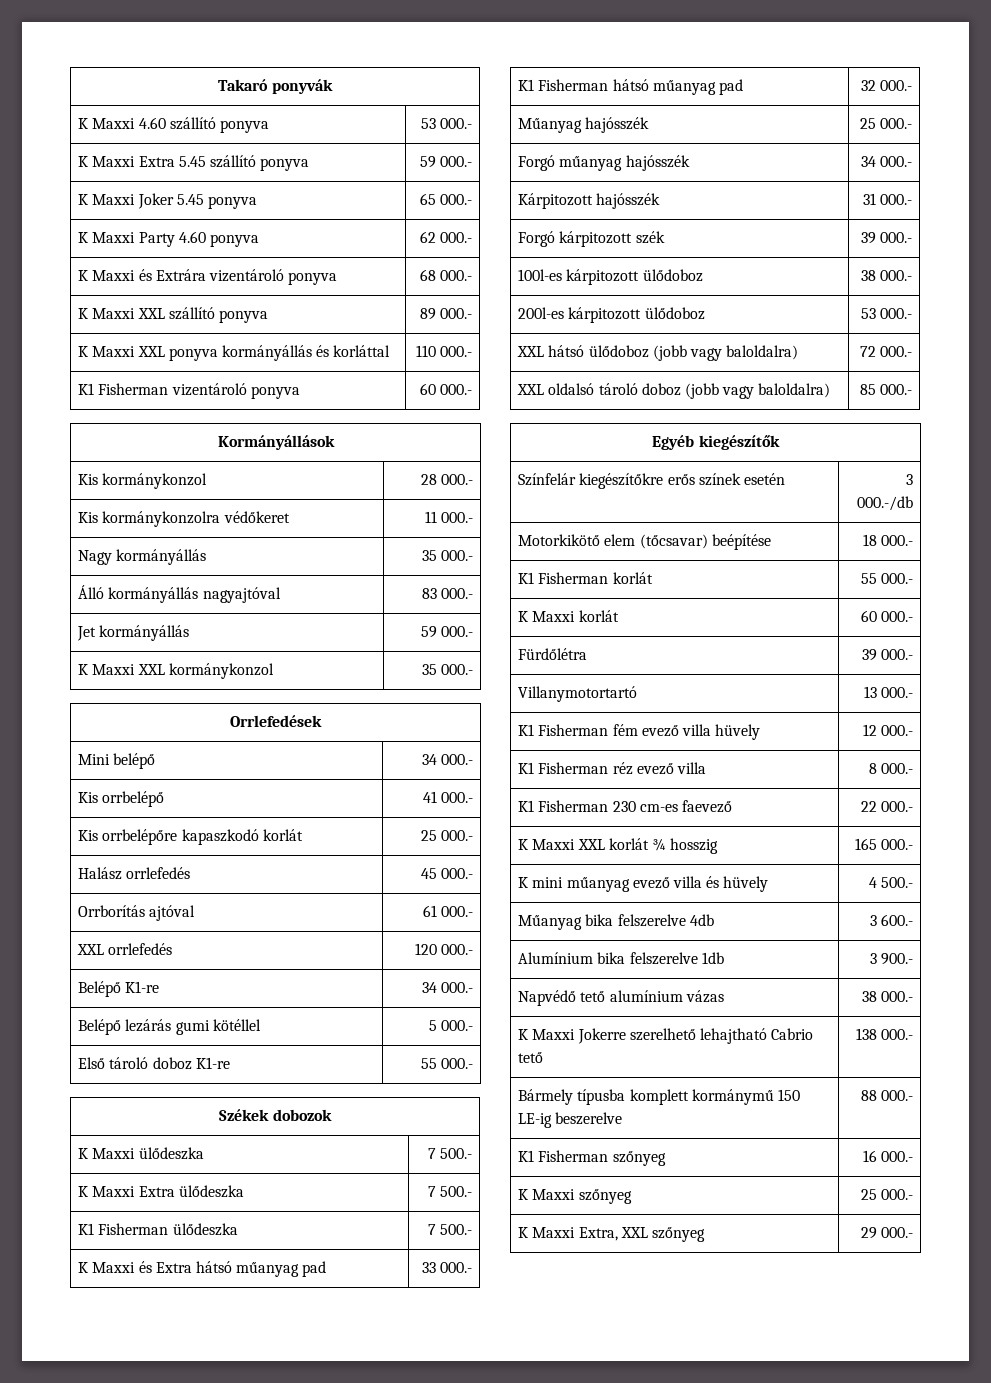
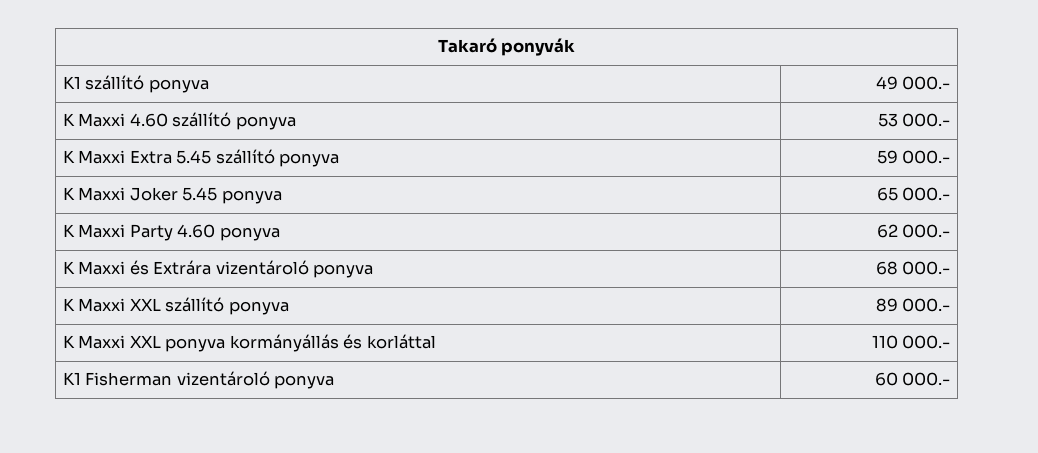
+ K1 szállító ponyva | 49 000.-
- Kormányállások
- Kis kormánykonzol | 28 000.-
- Kis kormánykonzolra védőkeret | 11 000.-
- Nagy kormányállás | 35 000.-
- Álló kormányállás nagyajtóval | 83 000.-
- Jet kormányállás | 59 000.-
- K Maxxi XXL kormánykonzol | 35 000.-
- Orrlefedések
- Mini belépő | 34 000.-
- Kis orrbelépő | 41 000.-
- Kis orrbelépőre kapaszkodó korlát | 25 000.-
- Halász orrlefedés | 45 000.-
- Orrborítás ajtóval | 61 000.-
- XXL orrlefedés | 120 000.-
- Belépő K1-re | 34 000.-
- Belépő lezárás gumi kötéllel | 5 000.-
- Első tároló doboz K1-re | 55 000.-
- Székek dobozok
- K Maxxi ülődeszka | 7 500.-
- K Maxxi Extra ülődeszka | 7 500.-
- K1 Fisherman ülődeszka | 7 500.-
- K Maxxi és Extra hátsó műanyag pad | 33 000.-
- K1 Fisherman hátsó műanyag pad | 32 000.-
- Műanyag hajósszék | 25 000.-
- Forgó műanyag hajósszék | 34 000.-
- Kárpitozott hajósszék | 31 000.-
- Forgó kárpitozott szék | 39 000.-
- 100l-es kárpitozott ülődoboz | 38 000.-
- 200l-es kárpitozott ülődoboz | 53 000.-
- XXL hátsó ülődoboz (jobb vagy baloldalra) | 72 000.-
- XXL oldalsó tároló doboz (jobb vagy baloldalra) | 85 000.-
- Egyéb kiegészítők
- Színfelár kiegészítőkre erős színek esetén | 3 000.-/db
- Motorkikötő elem (tőcsavar) beépítése | 18 000.-
- K1 Fisherman korlát | 55 000.-
- K Maxxi korlát | 60 000.-
- Fürdőlétra | 39 000.-
- Villanymotortartó | 13 000.-
- K1 Fisherman fém evező villa hüvely | 12 000.-
- K1 Fisherman réz evező villa | 8 000.-
- K1 Fisherman 230 cm-es faevező | 22 000.-
- K Maxxi XXL korlát ¾ hosszig | 165 000.-
- K mini műanyag evező villa és hüvely | 4 500.-
- Műanyag bika felszerelve 4db | 3 600.-
- Alumínium bika felszerelve 1db | 3 900.-
- Napvédő tető alumínium vázas | 38 000.-
- K Maxxi Jokerre szerelhető lehajtható Cabrio tető | 138 000.-
- Bármely típusba komplett kormánymű 150 LE-ig beszerelve | 88 000.-
- K1 Fisherman szőnyeg | 16 000.-
- K Maxxi szőnyeg | 25 000.-
- K Maxxi Extra, XXL szőnyeg | 29 000.-

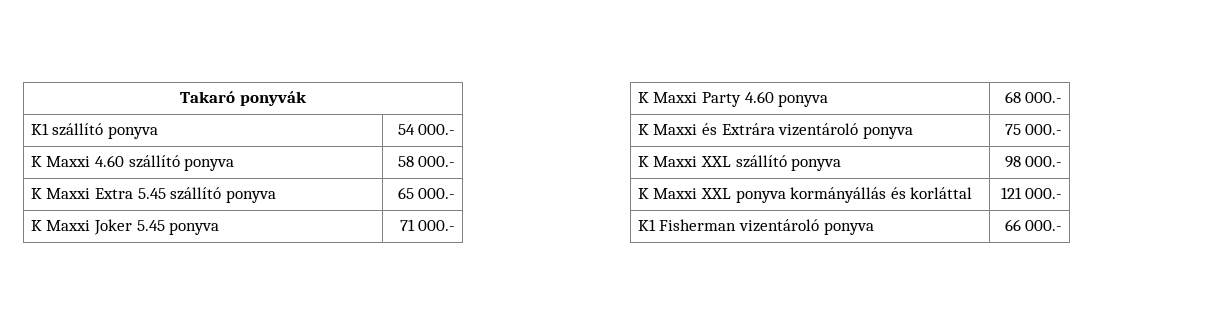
- K1 szállító ponyva | 49 000.-
+ K1 szállító ponyva | 54 000.-
- K Maxxi 4.60 szállító ponyva | 53 000.-
+ K Maxxi 4.60 szállító ponyva | 58 000.-
- K Maxxi Extra 5.45 szállító ponyva | 59 000.-
+ K Maxxi Extra 5.45 szállító ponyva | 65 000.-
- K Maxxi Joker 5.45 ponyva | 65 000.-
+ K Maxxi Joker 5.45 ponyva | 71 000.-
- K Maxxi Party 4.60 ponyva | 62 000.-
+ K Maxxi Party 4.60 ponyva | 68 000.-
- K Maxxi és Extrára vizentároló ponyva | 68 000.-
+ K Maxxi és Extrára vizentároló ponyva | 75 000.-
- K Maxxi XXL szállító ponyva | 89 000.-
+ K Maxxi XXL szállító ponyva | 98 000.-
- K Maxxi XXL ponyva kormányállás és korláttal | 110 000.-
+ K Maxxi XXL ponyva kormányállás és korláttal | 121 000.-
- K1 Fisherman vizentároló ponyva | 60 000.-
+ K1 Fisherman vizentároló ponyva | 66 000.-

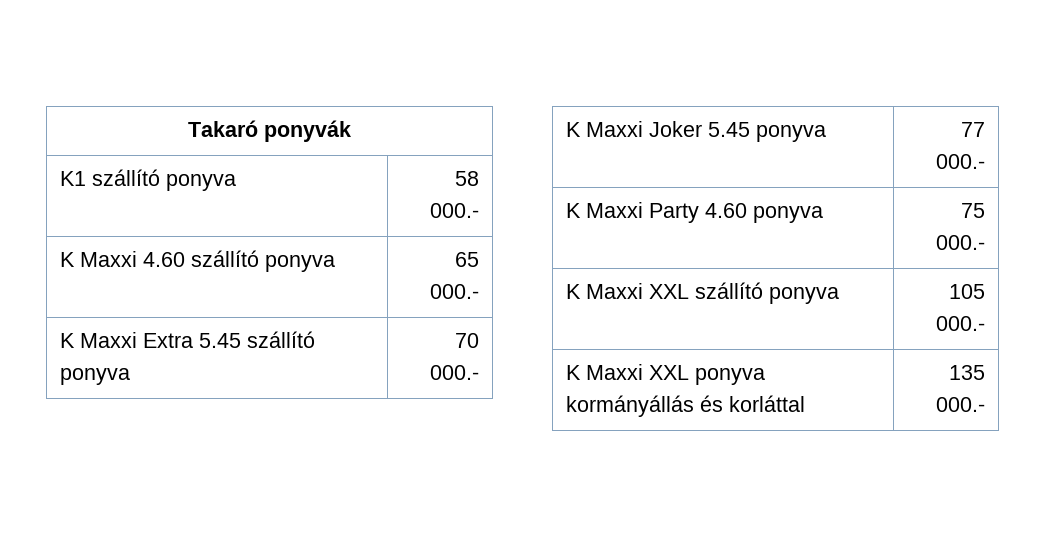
- K1 szállító ponyva | 54 000.-
+ K1 szállító ponyva | 58 000.-
- K Maxxi 4.60 szállító ponyva | 58 000.-
+ K Maxxi 4.60 szállító ponyva | 65 000.-
- K Maxxi Extra 5.45 szállító ponyva | 65 000.-
+ K Maxxi Extra 5.45 szállító ponyva | 70 000.-
- K Maxxi Joker 5.45 ponyva | 71 000.-
+ K Maxxi Joker 5.45 ponyva | 77 000.-
- K Maxxi Party 4.60 ponyva | 68 000.-
- K Maxxi és Extrára vizentároló ponyva | 75 000.-
+ K Maxxi Party 4.60 ponyva | 75 000.-
- K Maxxi XXL szállító ponyva | 98 000.-
+ K Maxxi XXL szállító ponyva | 105 000.-
- K Maxxi XXL ponyva kormányállás és korláttal | 121 000.-
- K1 Fisherman vizentároló ponyva | 66 000.-
+ K Maxxi XXL ponyva kormányállás és korláttal | 135 000.-

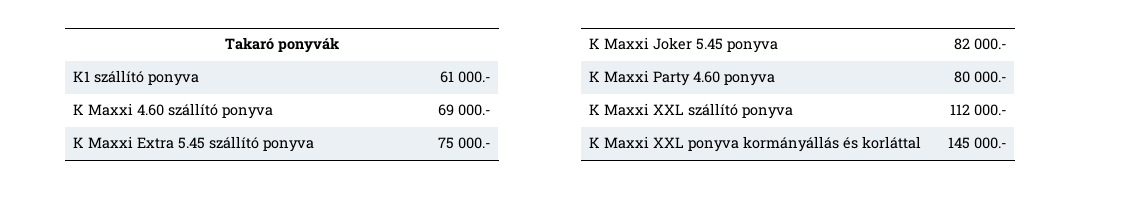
- K1 szállító ponyva | 58 000.-
+ K1 szállító ponyva | 61 000.-
- K Maxxi 4.60 szállító ponyva | 65 000.-
+ K Maxxi 4.60 szállító ponyva | 69 000.-
- K Maxxi Extra 5.45 szállító ponyva | 70 000.-
+ K Maxxi Extra 5.45 szállító ponyva | 75 000.-
- K Maxxi Joker 5.45 ponyva | 77 000.-
+ K Maxxi Joker 5.45 ponyva | 82 000.-
- K Maxxi Party 4.60 ponyva | 75 000.-
+ K Maxxi Party 4.60 ponyva | 80 000.-
- K Maxxi XXL szállító ponyva | 105 000.-
+ K Maxxi XXL szállító ponyva | 112 000.-
- K Maxxi XXL ponyva kormányállás és korláttal | 135 000.-
+ K Maxxi XXL ponyva kormányállás és korláttal | 145 000.-

